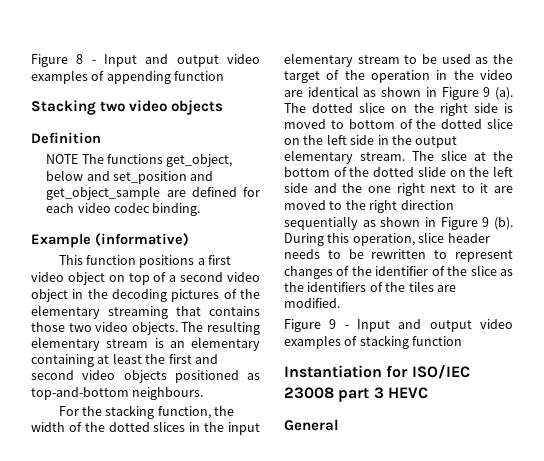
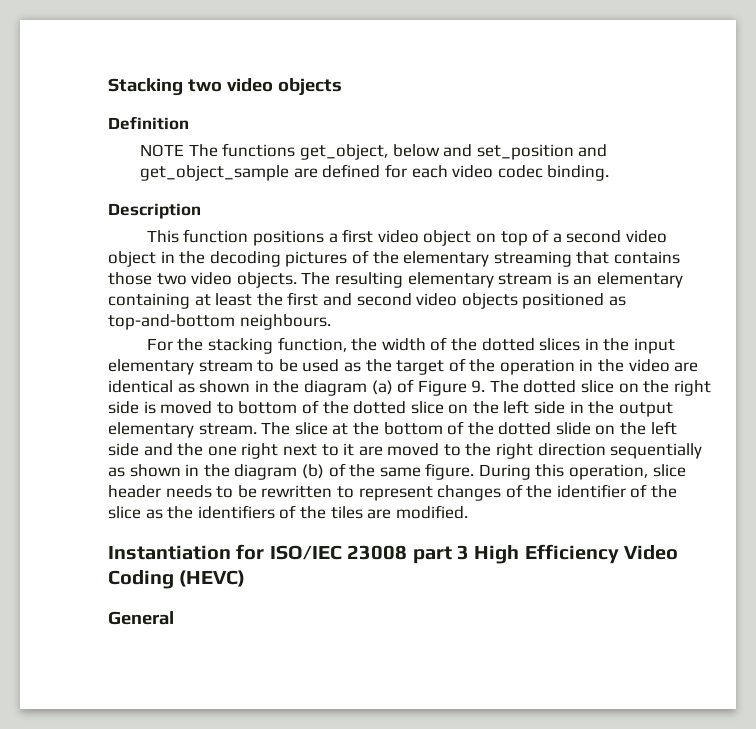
- Figure 8 - Input and output video examples of appending function
- Example (informative)
+ Description
- For the stacking function, the width of the dotted slices in the input elementary stream to be used as the target of the operation in the video are identical as shown in Figure 9 (a). The dotted slice on the right side is moved to bottom of the dotted slice on the left side in the output elementary stream.
+ For the stacking function, the width of the dotted slices in the input elementary stream to be used as the target of the operation in the video are identical as shown in the diagram (a) of Figure 9. The dotted slice on the right side is moved to bottom of the dotted slice on the left side in the output elementary stream.
- The slice at the bottom of the dotted slide on the left side and the one right next to it are moved to the right direction sequentially as shown in Figure 9 (b).
+ The slice at the bottom of the dotted slide on the left side and the one right next to it are moved to the right direction sequentially as shown in the diagram (b) of the same figure.
- Figure 9 - Input and output video examples of stacking function
- Instantiation for ISO/IEC 23008 part 3 HEVC
+ Instantiation for ISO/IEC 23008 part 3 High Efficiency Video Coding (HEVC)

